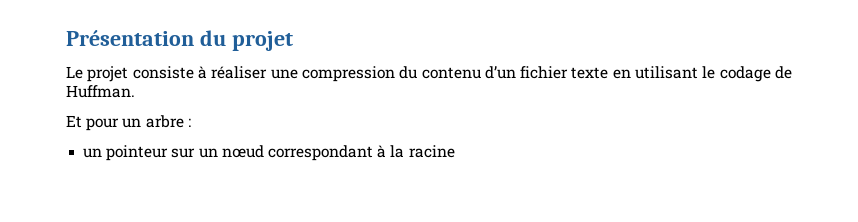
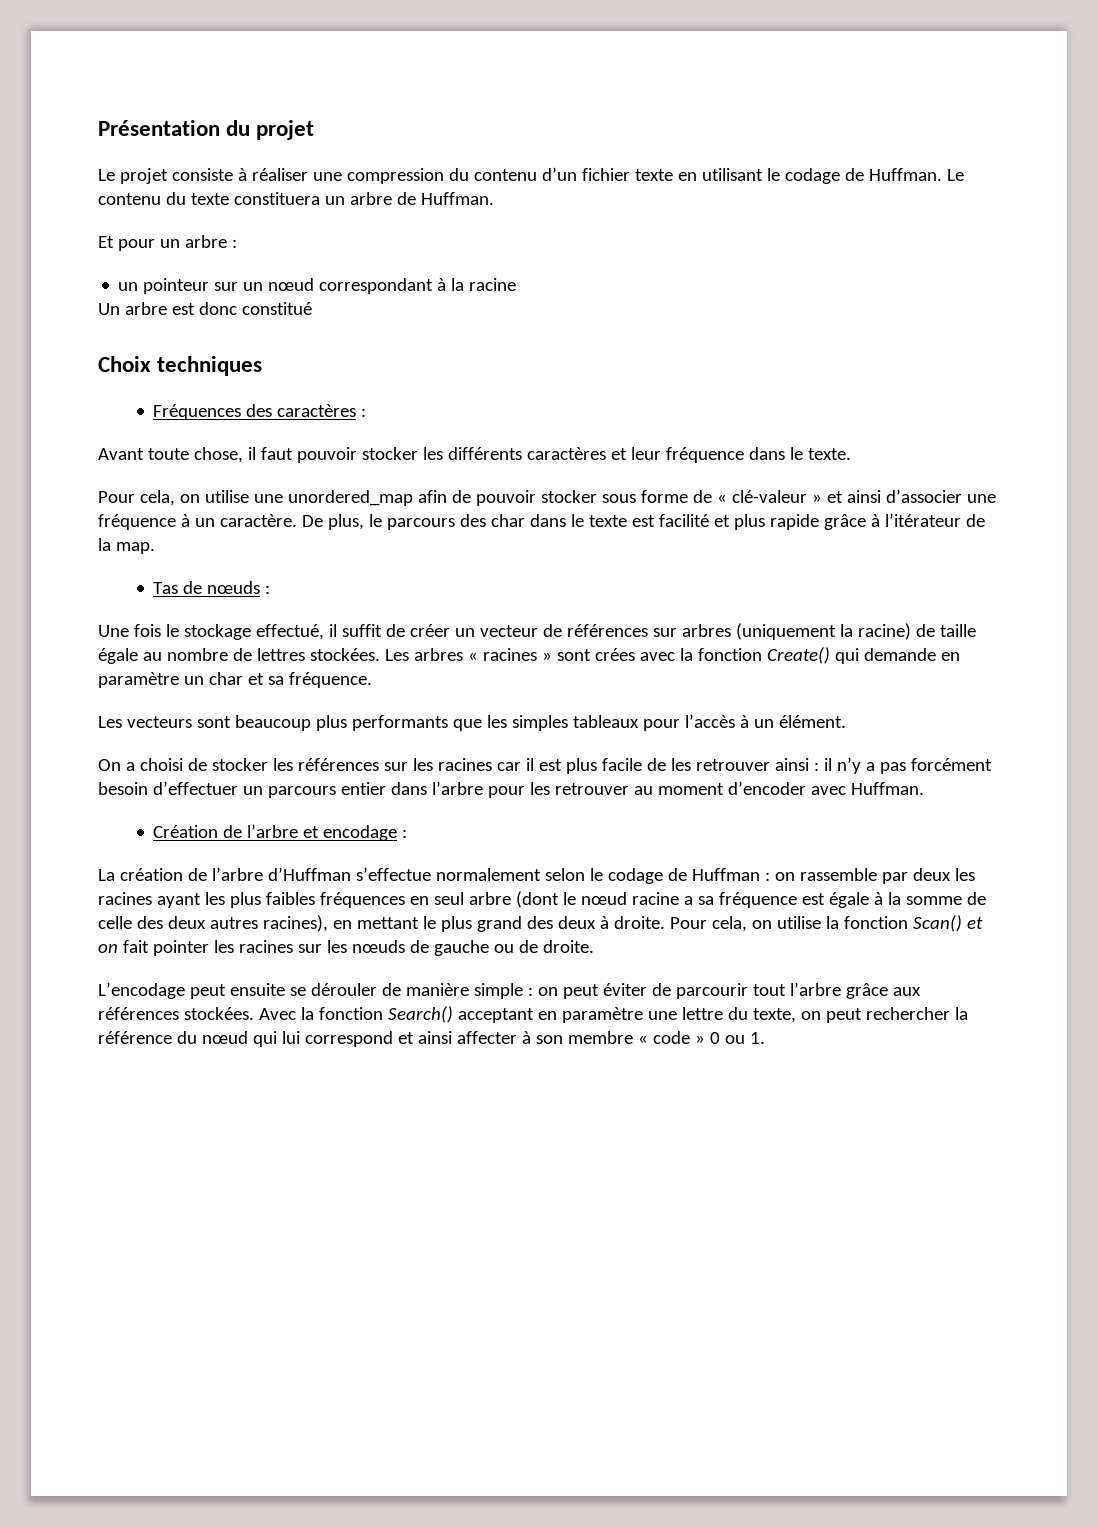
+ Le contenu du texte constituera un arbre de Huffman.
+ Un arbre est donc constitué
+ Choix techniques
+ Fréquences des caractères :
+ Avant toute chose, il faut pouvoir stocker les différents caractères et leur fréquence dans le texte.
+ Pour cela, on utilise une unordered_map afin de pouvoir stocker sous forme de « clé-valeur » et ainsi d’associer une fréquence à un caractère. De plus, le parcours des char dans le texte est facilité et plus rapide grâce à l’itérateur de la map.
+ Tas de nœuds :
+ Une fois le stockage effectué, il suffit de créer un vecteur de références sur arbres (uniquement la racine) de taille égale au nombre de lettres stockées. Les arbres « racines » sont crées avec la fonction Create() qui demande en paramètre un char et sa fréquence.
+ Les vecteurs sont beaucoup plus performants que les simples tableaux pour l’accès à un élément.
+ On a choisi de stocker les références sur les racines car il est plus facile de les retrouver ainsi : il n’y a pas forcément besoin d’effectuer un parcours entier dans l’arbre pour les retrouver au moment d’encoder avec Huffman.
+ Création de l’arbre et encodage :
+ La création de l’arbre d’Huffman s’effectue normalement selon le codage de Huffman : on rassemble par deux les racines ayant les plus faibles fréquences en seul arbre (dont le nœud racine a sa fréquence est égale à la somme de celle des deux autres racines), en mettant le plus grand des deux à droite. Pour cela, on utilise la fonction Scan() et on fait pointer les racines sur les nœuds de gauche ou de droite.
+ L’encodage peut ensuite se dérouler de manière simple : on peut éviter de parcourir tout l’arbre grâce aux références stockées. Avec la fonction Search() acceptant en paramètre une lettre du texte, on peut rechercher la référence du nœud qui lui correspond et ainsi affecter à son membre « code » 0 ou 1.

